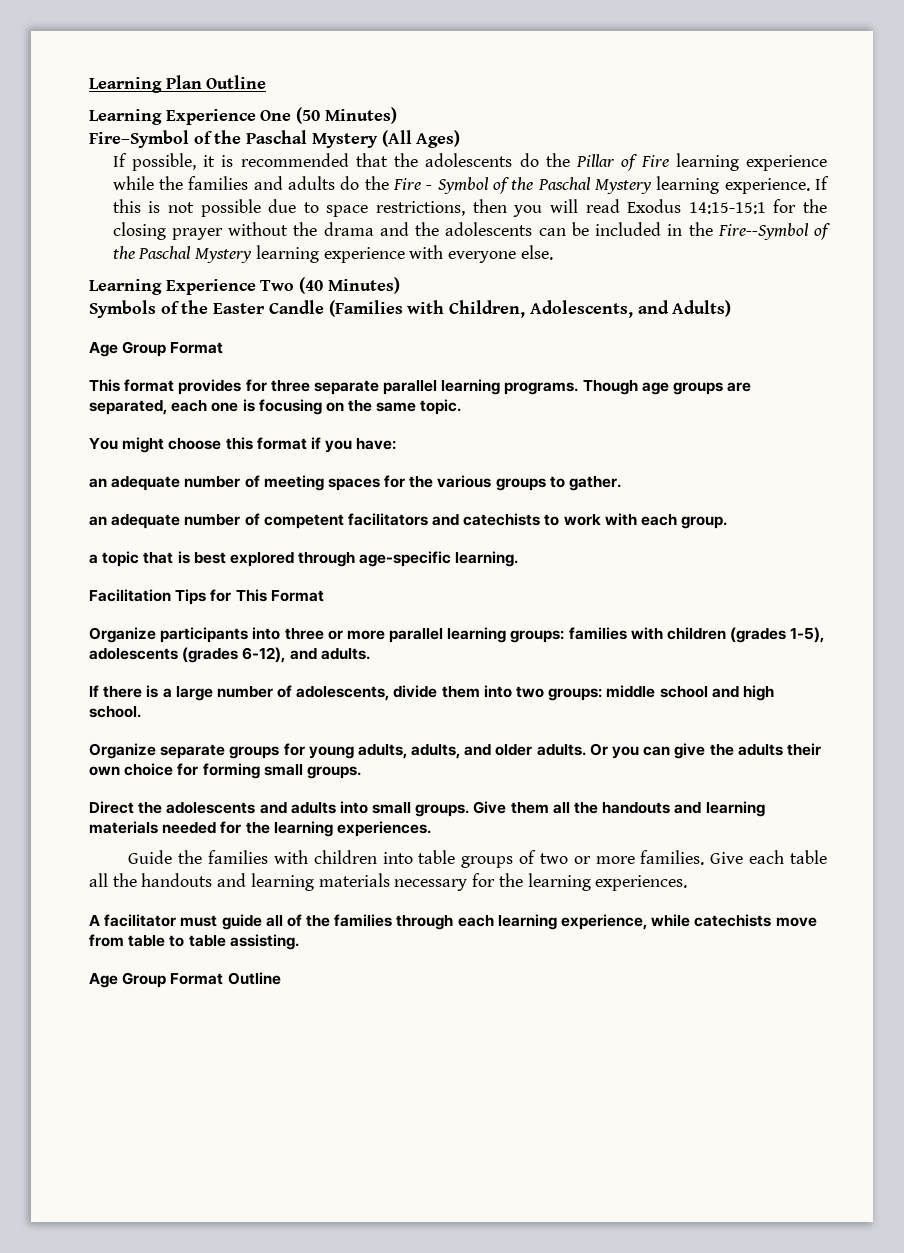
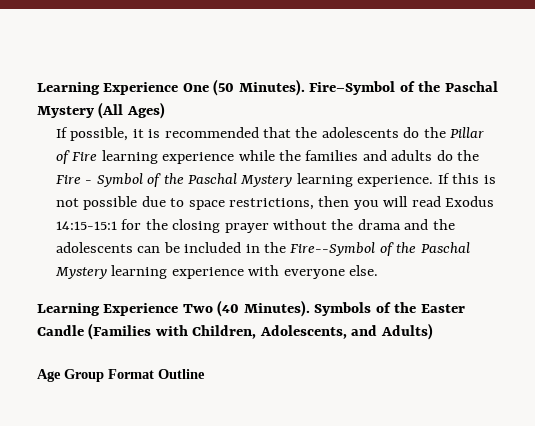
- Learning Plan Outline
- Learning Experience One (50 Minutes)
- Fire–Symbol of the Paschal Mystery (All Ages)
+ Learning Experience One (50 Minutes). Fire–Symbol of the Paschal Mystery (All Ages)
- Learning Experience Two (40 Minutes)
- Symbols of the Easter Candle (Families with Children, Adolescents, and Adults)
- Age Group Format
- This format provides for three separate parallel learning programs. Though age groups are separated, each one is focusing on the same topic.
- You might choose this format if you have:
- an adequate number of meeting spaces for the various groups to gather.
- an adequate number of competent facilitators and catechists to work with each group.
- a topic that is best explored through age-specific learning.
- Facilitation Tips for This Format
- Organize participants into three or more parallel learning groups: families with children (grades 1-5), adolescents (grades 6-12), and adults.
- If there is a large number of adolescents, divide them into two groups: middle school and high school.
- Organize separate groups for young adults, adults, and older adults. Or you can give the adults their own choice for forming small groups.
- Direct the adolescents and adults into small groups. Give them all the handouts and learning materials needed for the learning experiences.
- Guide the families with children into table groups of two or more families. Give each table all the handouts and learning materials necessary for the learning experiences.
- A facilitator must guide all of the families through each learning experience, while catechists move from table to table assisting.
+ Learning Experience Two (40 Minutes). Symbols of the Easter Candle (Families with Children, Adolescents, and Adults)

